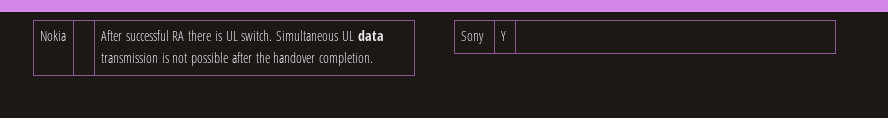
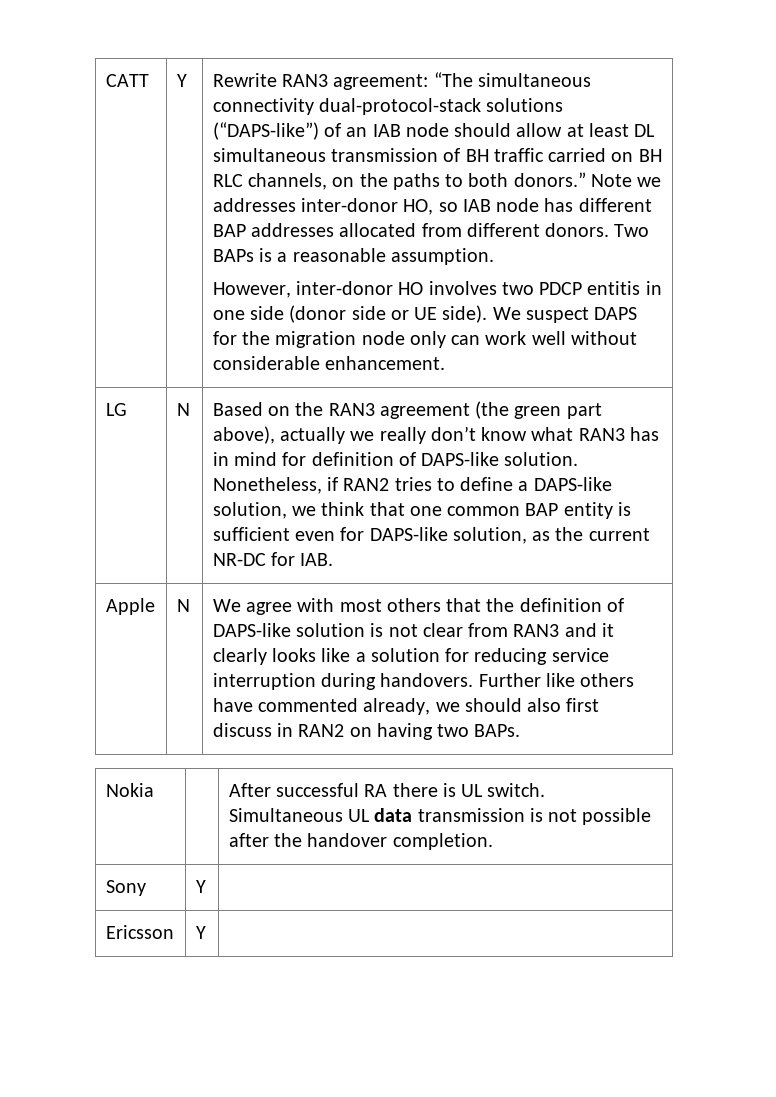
+ CATT | Y | Rewrite RAN3 agreement: “The simultaneous connectivity dual-protocol-stack solutions (“DAPS-like”) of an IAB node should allow at least DL simultaneous transmission of BH traffic carried on BH RLC channels, on the paths to both donors.” Note we addresses inter-donor HO, so IAB node has different BAP addresses allocated from different donors. Two BAPs is a reasonable assumption.
+ However, inter-donor HO involves two PDCP entitis in one side (donor side or UE side). We suspect DAPS for the migration node only can work well without considerable enhancement.
+ LG | N | Based on the RAN3 agreement (the green part above), actually we really don’t know what RAN3 has in mind for definition of DAPS-like solution. Nonetheless, if RAN2 tries to define a DAPS-like solution, we think that one common BAP entity is sufficient even for DAPS-like solution, as the current NR-DC for IAB.
+ Apple | N | We agree with most others that the definition of DAPS-like solution is not clear from RAN3 and it clearly looks like a solution for reducing service interruption during handovers. Further like others have commented already, we should also first discuss in RAN2 on having two BAPs.
+ Ericsson | Y |

